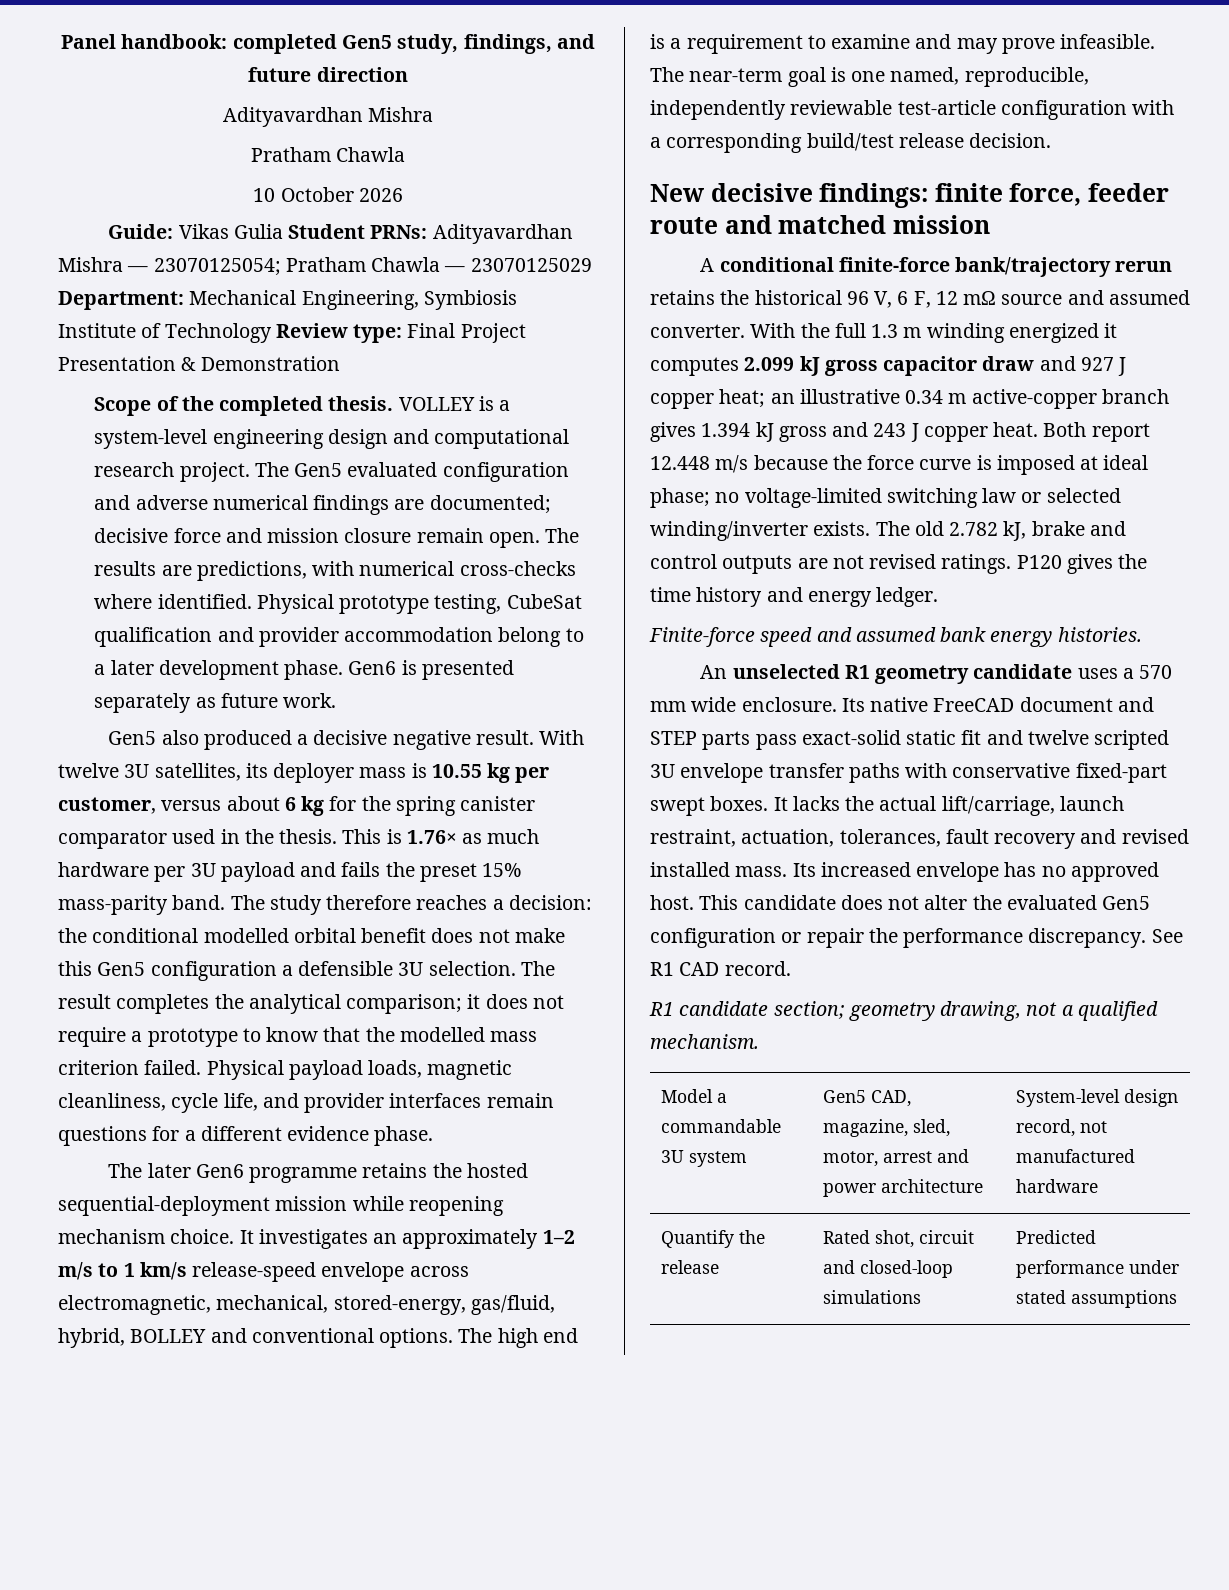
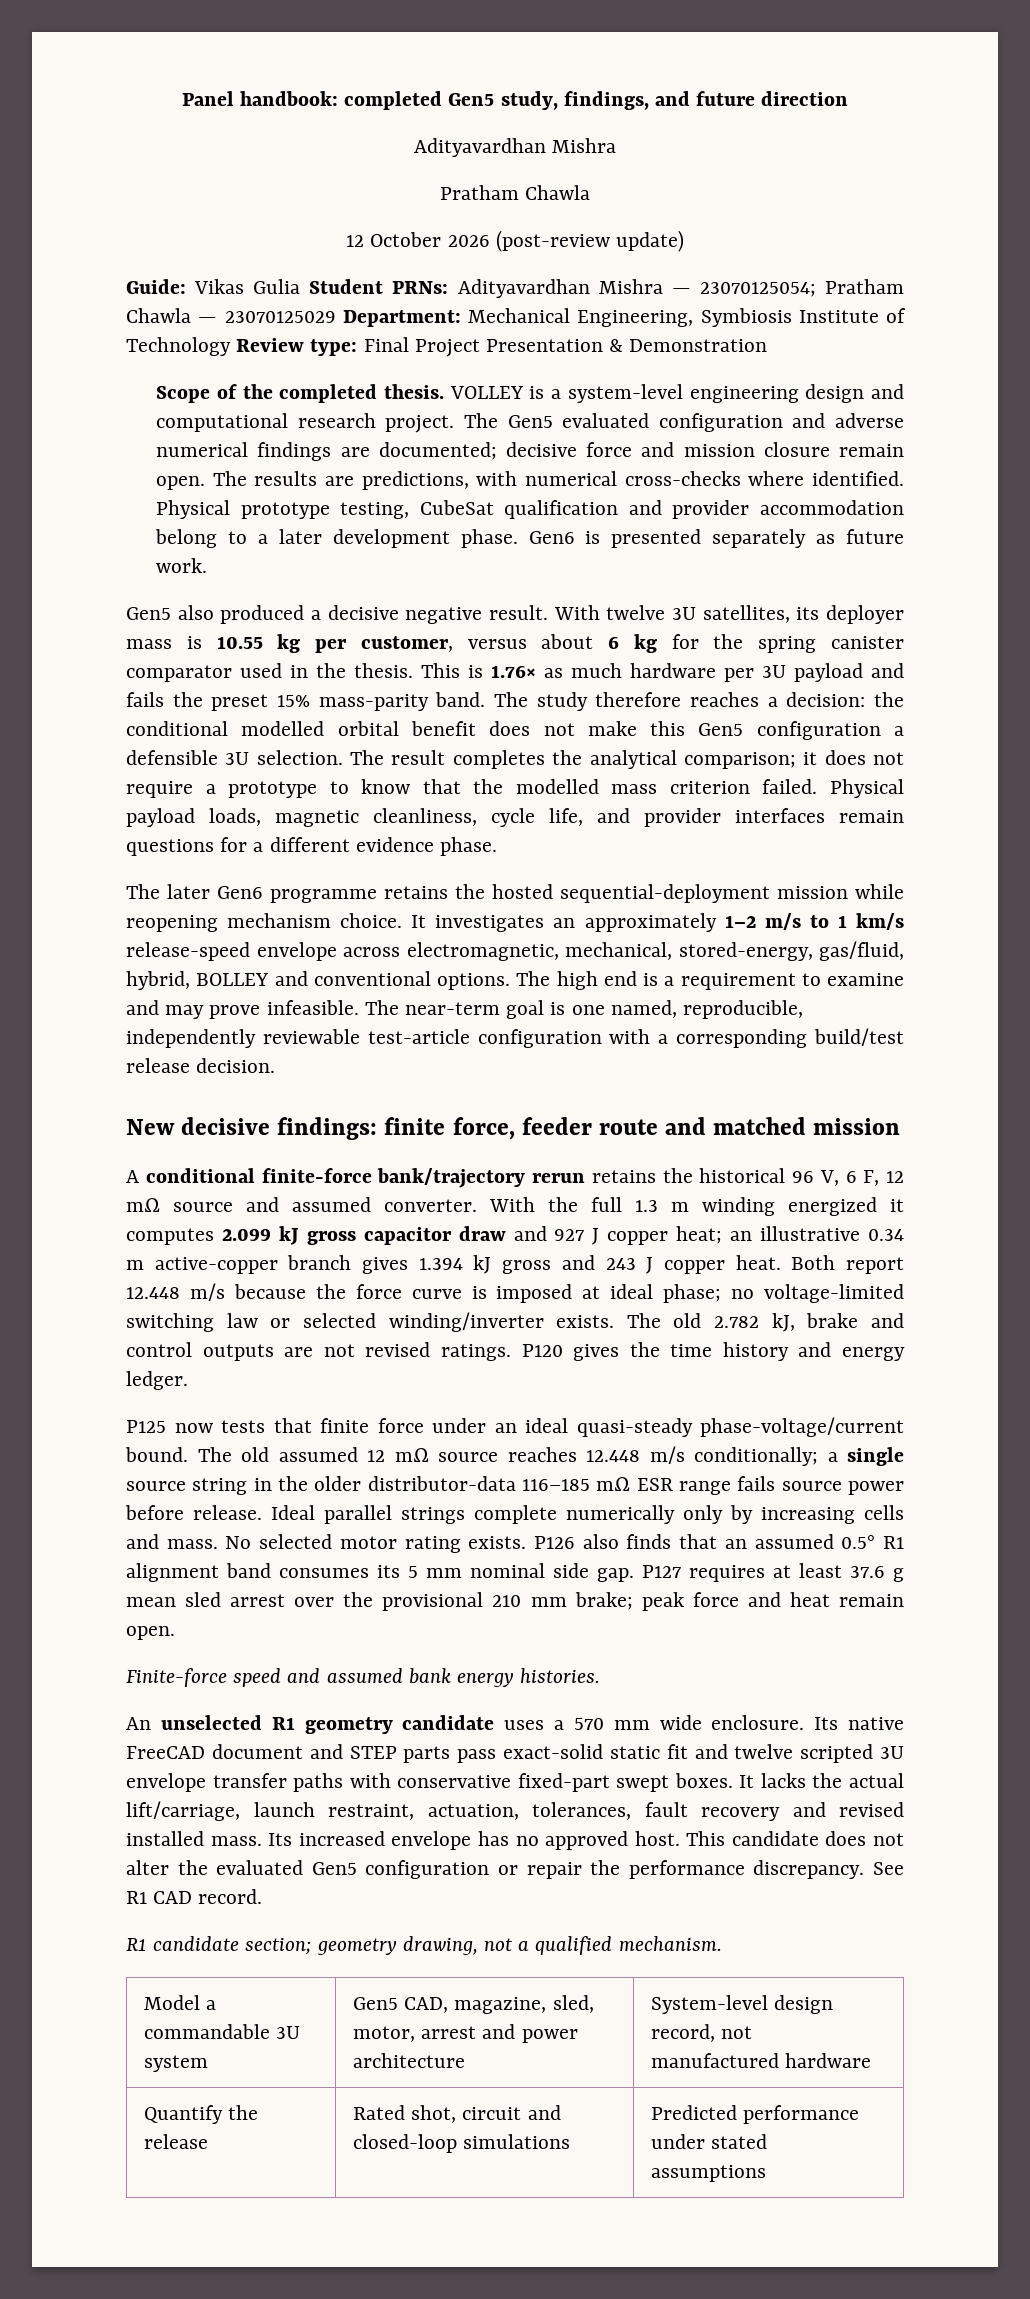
- 10 October 2026
+ 12 October 2026 (post-review update)
+ P125 now tests that finite force under an ideal quasi-steady phase-voltage/current bound. The old assumed 12 mΩ source reaches 12.448 m/s conditionally; a single source string in the older distributor-data 116–185 mΩ ESR range fails source power before release. Ideal parallel strings complete numerically only by increasing cells and mass. No selected motor rating exists. P126 also finds that an assumed 0.5° R1 alignment band consumes its 5 mm nominal side gap. P127 requires at least 37.6 g mean sled arrest over the provisional 210 mm brake; peak force and heat remain open.

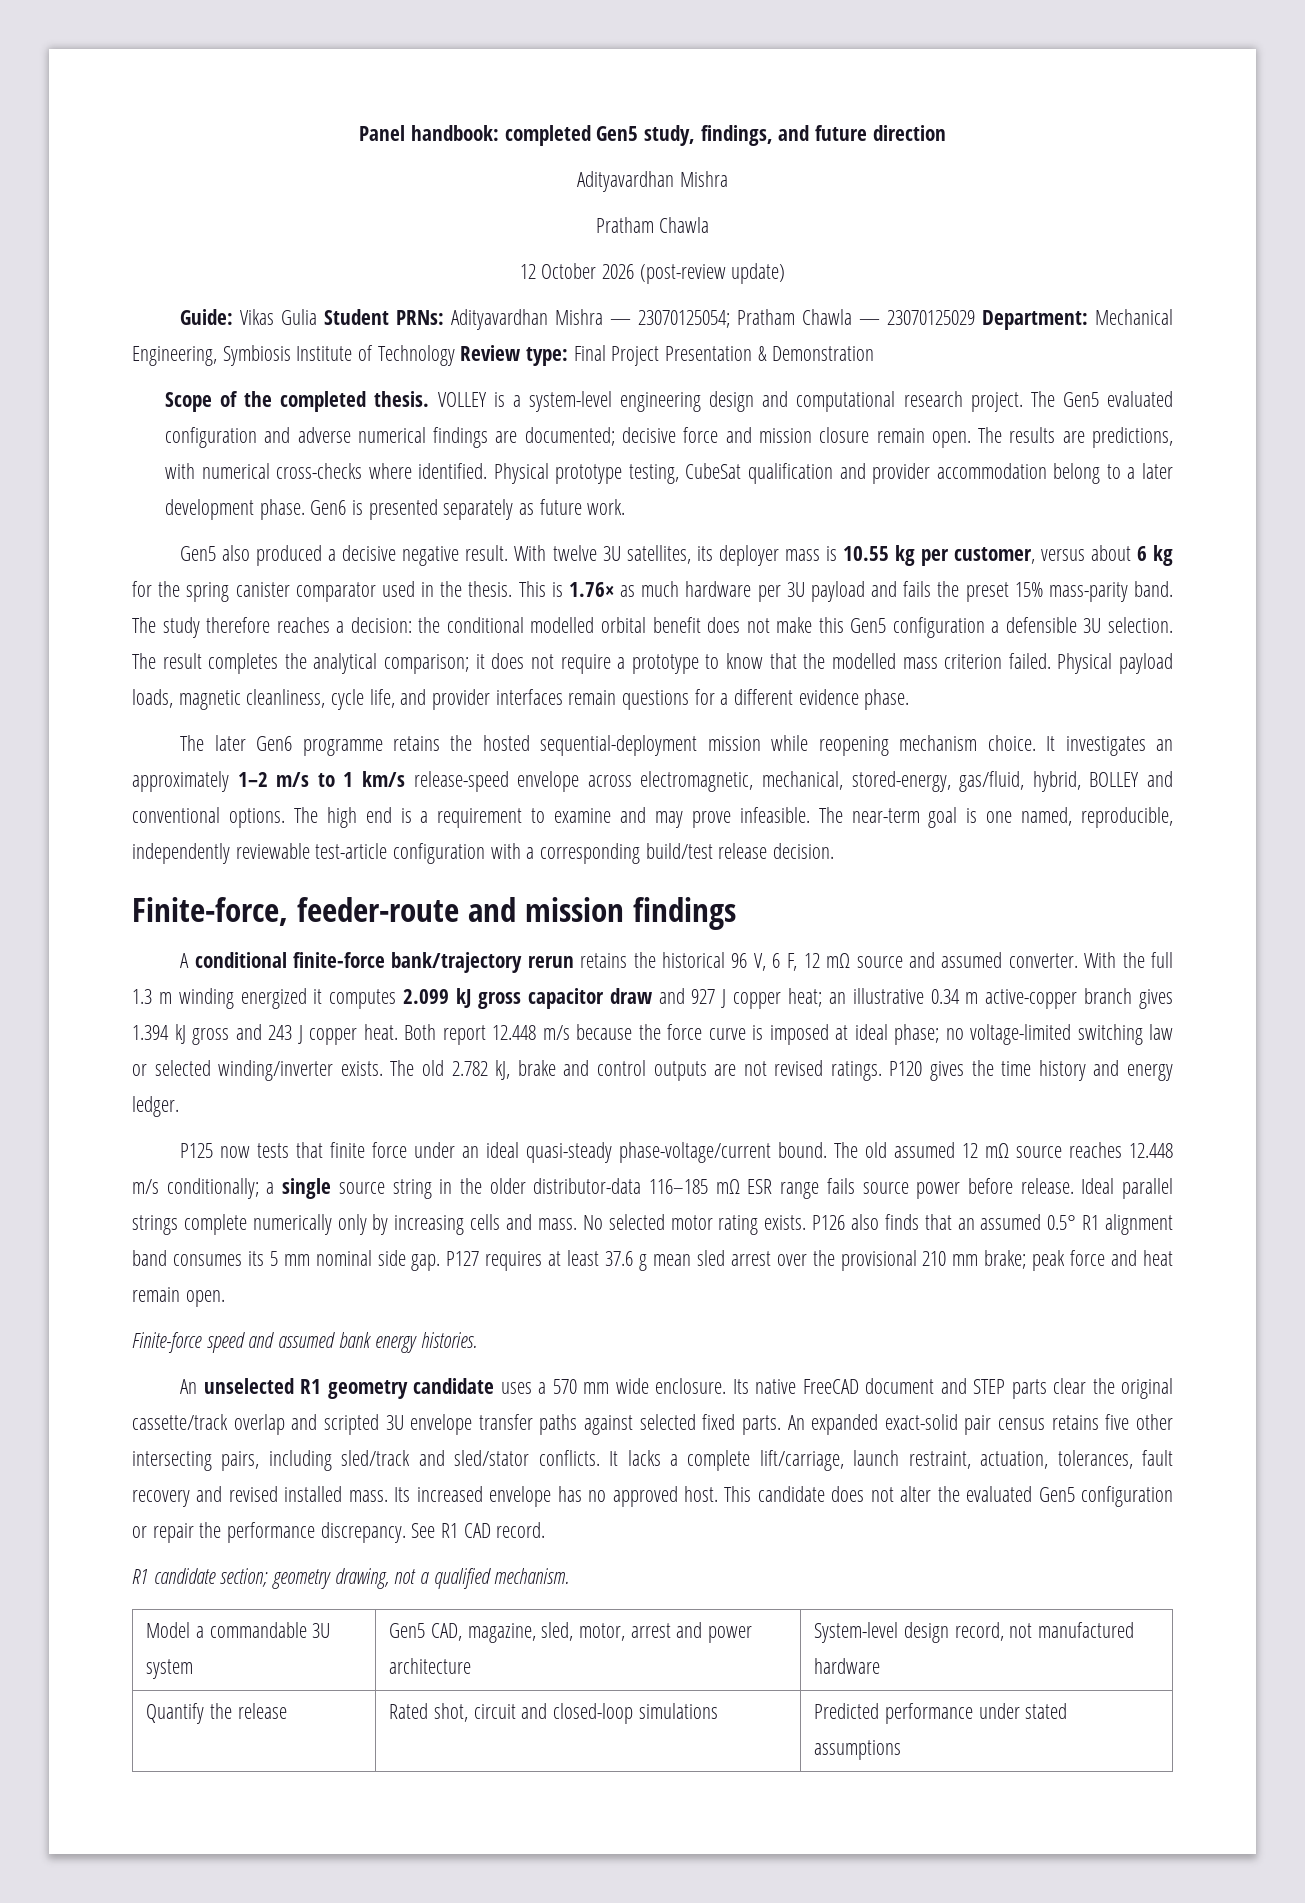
- New decisive findings: finite force, feeder route and matched mission
+ Finite-force, feeder-route and mission findings
- Its native FreeCAD document and STEP parts pass exact-solid static fit and twelve scripted 3U envelope transfer paths with conservative fixed-part swept boxes. It lacks the actual lift/carriage, launch restraint, actuation, tolerances, fault recovery and revised installed mass.
+ Its native FreeCAD document and STEP parts clear the original cassette/track overlap and scripted 3U envelope transfer paths against selected fixed parts. An expanded exact-solid pair census retains five other intersecting pairs, including sled/track and sled/stator conflicts. It lacks a complete lift/carriage, launch restraint, actuation, tolerances, fault recovery and revised installed mass.

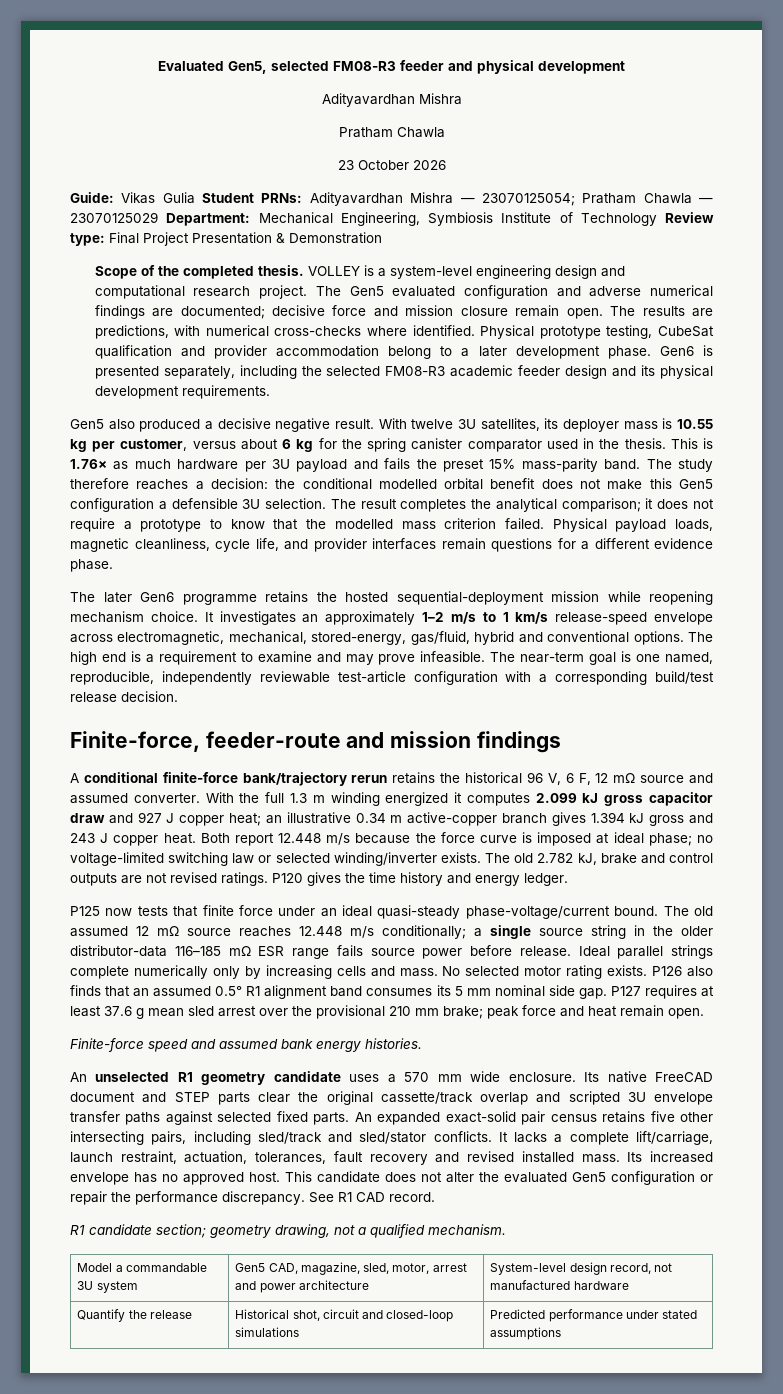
- Panel handbook: completed Gen5 study, findings, and future direction
+ Evaluated Gen5, selected FM08-R3 feeder and physical development
- 12 October 2026 (post-review update)
+ 23 October 2026
- Gen6 is presented separately as future work.
+ Gen6 is presented separately, including the selected FM08-R3 academic feeder design and its physical development requirements.
- It investigates an approximately 1–2 m/s to 1 km/s release-speed envelope across electromagnetic, mechanical, stored-energy, gas/fluid, hybrid, BOLLEY and conventional options.
+ It investigates an approximately 1–2 m/s to 1 km/s release-speed envelope across electromagnetic, mechanical, stored-energy, gas/fluid, hybrid and conventional options.
- Quantify the release | Rated shot, circuit and closed-loop simulations | Predicted performance under stated assumptions
+ Quantify the release | Historical shot, circuit and closed-loop simulations | Predicted performance under stated assumptions

